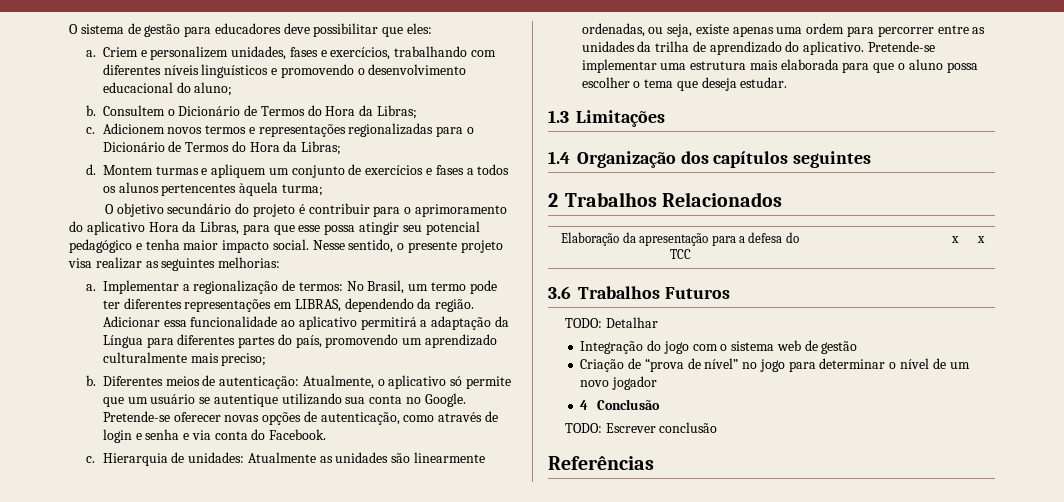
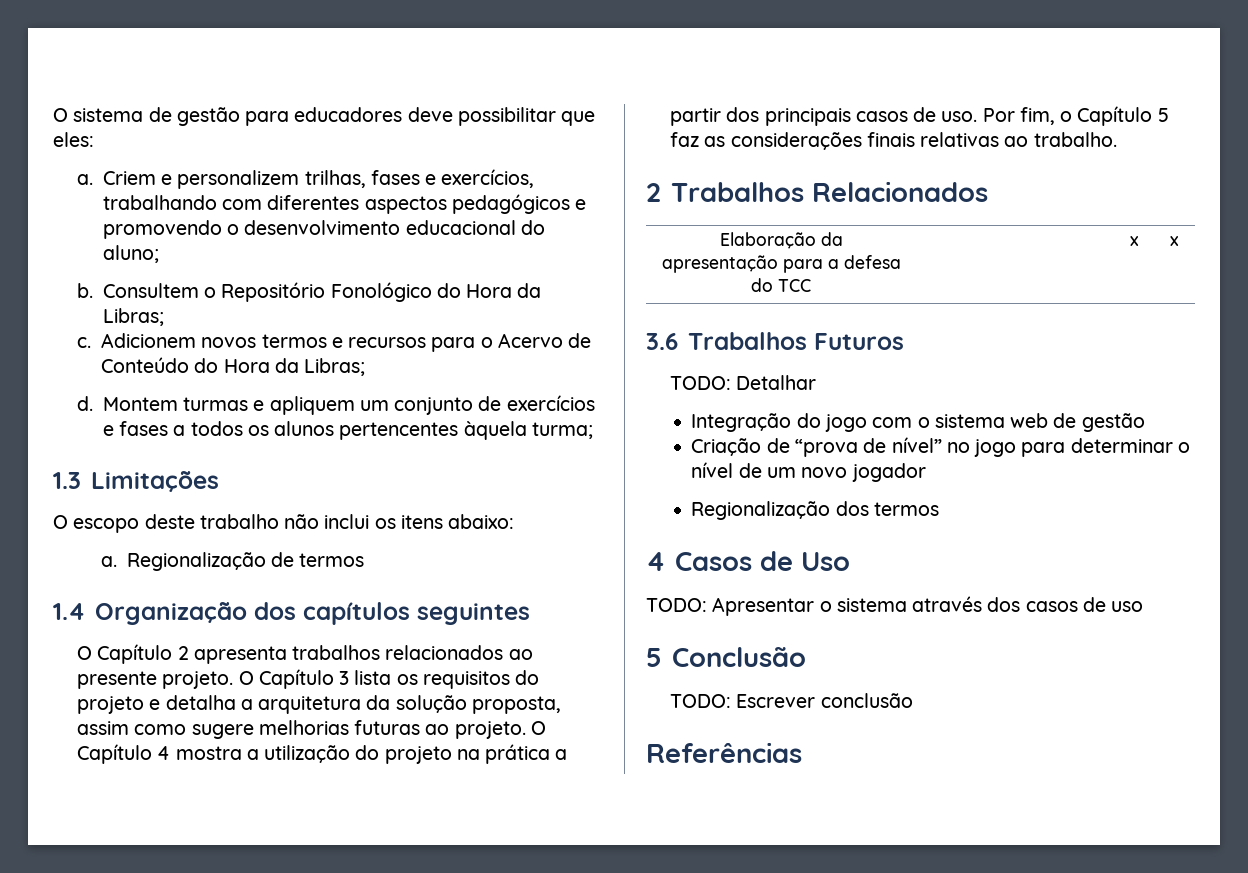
- Criem e personalizem unidades, fases e exercícios, trabalhando com diferentes níveis linguísticos e promovendo o desenvolvimento educacional do aluno;
+ Criem e personalizem trilhas, fases e exercícios, trabalhando com diferentes aspectos pedagógicos e promovendo o desenvolvimento educacional do aluno;
- Consultem o Dicionário de Termos do Hora da Libras;
+ Consultem o Repositório Fonológico do Hora da Libras;
- Adicionem novos termos e representações regionalizadas para o Dicionário de Termos do Hora da Libras;
+ Adicionem novos termos e recursos para o Acervo de Conteúdo do Hora da Libras;
- O objetivo secundário do projeto é contribuir para o aprimoramento do aplicativo Hora da Libras, para que esse possa atingir seu potencial pedagógico e tenha maior impacto social. Nesse sentido, o presente projeto visa realizar as seguintes melhorias:
- a. Implementar a regionalização de termos: No Brasil, um termo pode ter diferentes representações em LIBRAS, dependendo da região. Adicionar essa funcionalidade ao aplicativo permitirá a adaptação da Língua para diferentes partes do país, promovendo um aprendizado culturalmente mais preciso;
- b. Diferentes meios de autenticação: Atualmente, o aplicativo só permite que um usuário se autentique utilizando sua conta no Google. Pretende-se oferecer novas opções de autenticação, como através de login e senha e via conta do Facebook.
- c. Hierarquia de unidades: Atualmente as unidades são linearmente ordenadas, ou seja, existe apenas uma ordem para percorrer entre as unidades da trilha de aprendizado do aplicativo. Pretende-se implementar uma estrutura mais elaborada para que o aluno possa escolher o tema que deseja estudar.
  1.3 Limitações
+ O escopo deste trabalho não inclui os itens abaixo:
+ a. Regionalização de termos
+ O Capítulo 2 apresenta trabalhos relacionados ao presente projeto. O Capítulo 3 lista os requisitos do projeto e detalha a arquitetura da solução proposta, assim como sugere melhorias futuras ao projeto. O Capítulo 4 mostra a utilização do projeto na prática a partir dos principais casos de uso. Por fim, o Capítulo 5 faz as considerações finais relativas ao trabalho.
- 4 Conclusão
+ Regionalização dos termos
+ 4 Casos de Uso
+ TODO: Apresentar o sistema através dos casos de uso
+ 5 Conclusão

